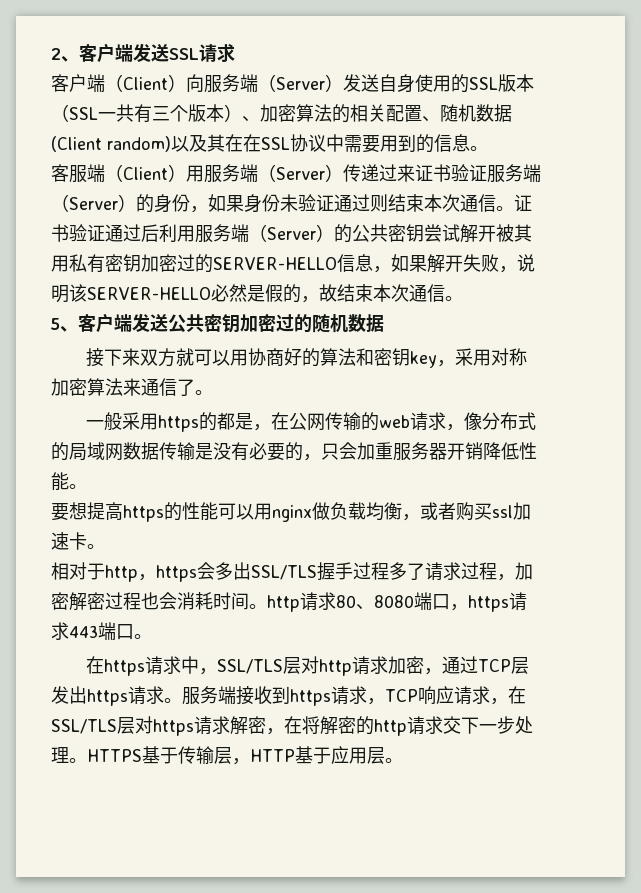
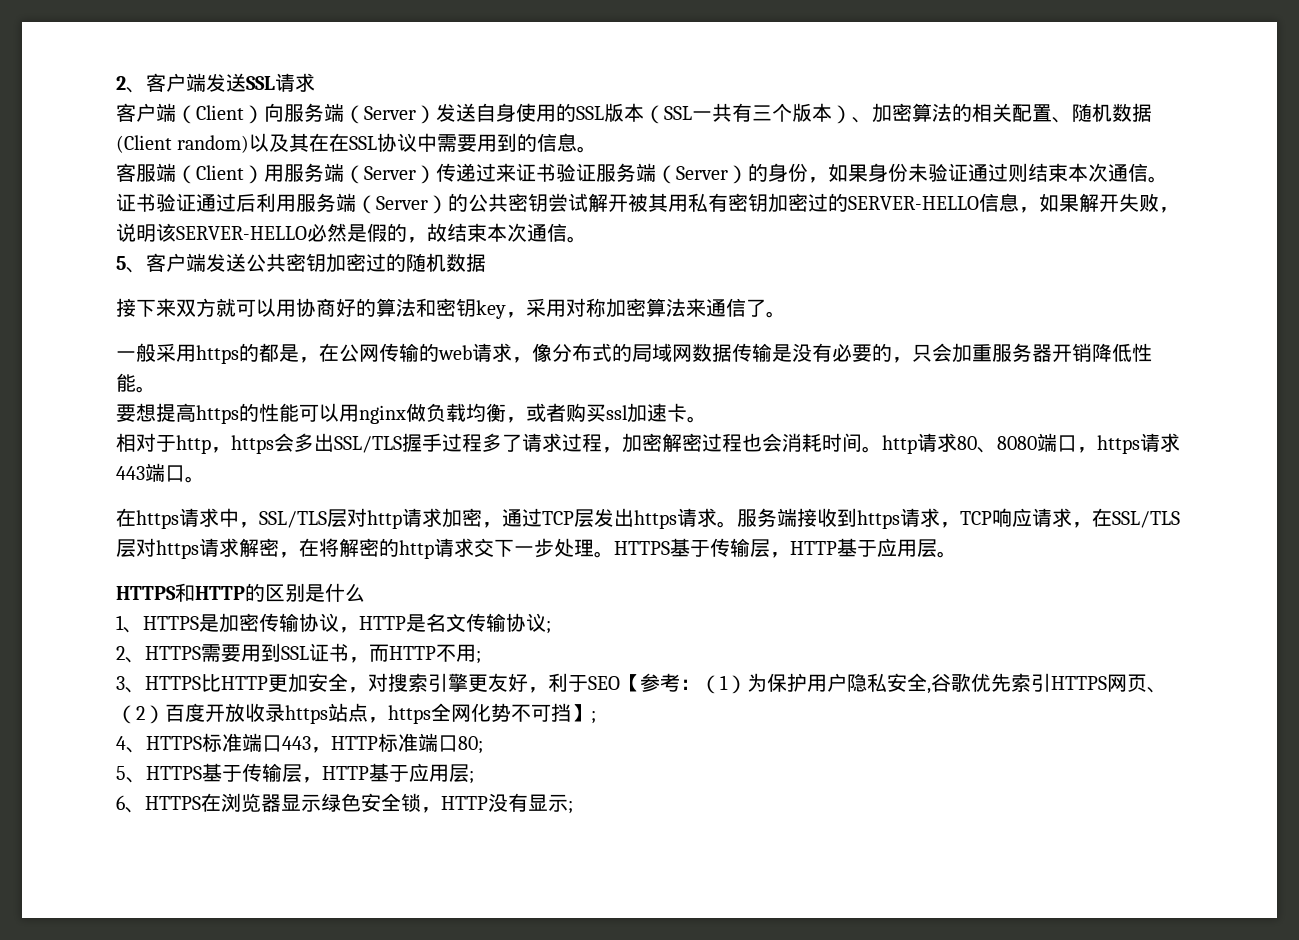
+ HTTPS和HTTP的区别是什么
+ 1、HTTPS是加密传输协议，HTTP是名文传输协议;
+ 2、HTTPS需要用到SSL证书，而HTTP不用;
+ 3、HTTPS比HTTP更加安全，对搜索引擎更友好，利于SEO【参考：（1）为保护用户隐私安全,谷歌优先索引HTTPS网页、（2）百度开放收录https站点，https全网化势不可挡】;
+ 4、HTTPS标准端口443，HTTP标准端口80;
+ 5、HTTPS基于传输层，HTTP基于应用层;
+ 6、HTTPS在浏览器显示绿色安全锁，HTTP没有显示;

